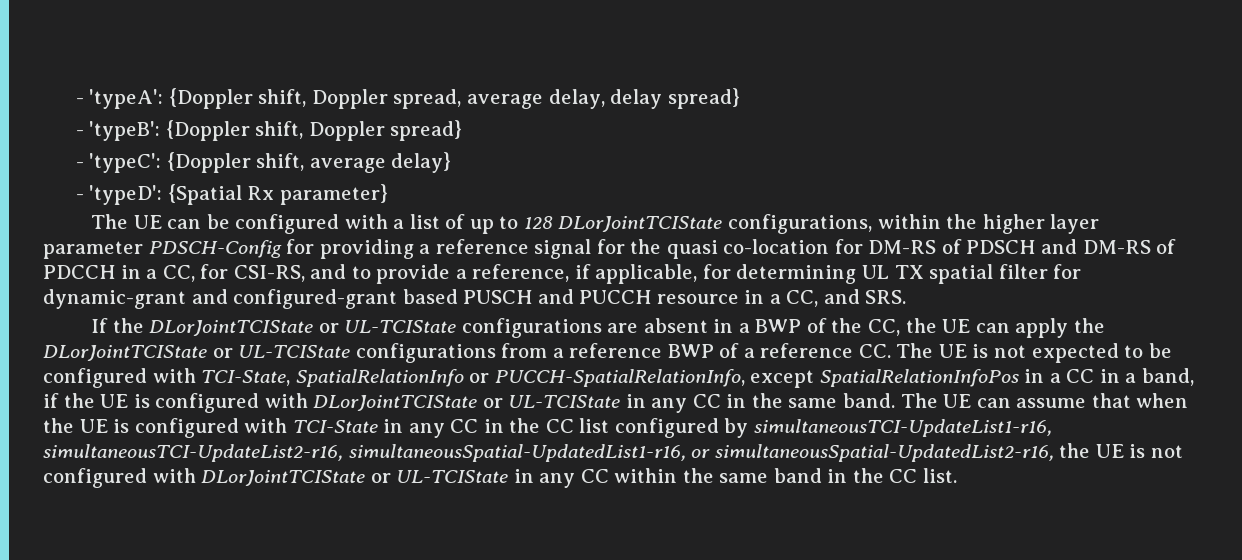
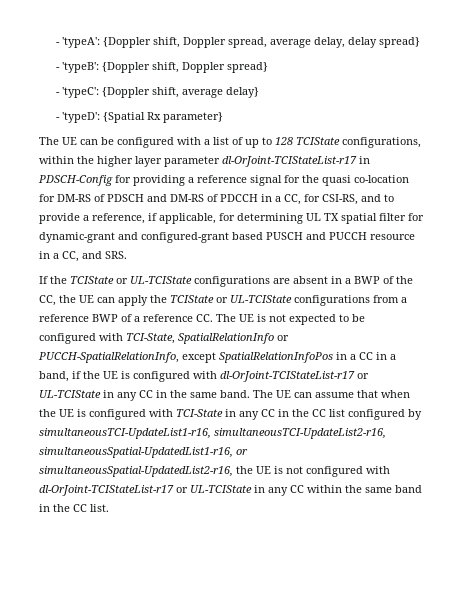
- The UE can be configured with a list of up to 128 DLorJointTCIState configurations, within the higher layer parameter PDSCH-Config for providing a reference signal for the quasi co-location for DM-RS of PDSCH and DM-RS of PDCCH in a CC, for CSI-RS, and to provide a reference, if applicable, for determining UL TX spatial filter for dynamic-grant and configured-grant based PUSCH and PUCCH resource in a CC, and SRS.
+ The UE can be configured with a list of up to 128 TCIState configurations, within the higher layer parameter dl-OrJoint-TCIStateList-r17 in PDSCH-Config for providing a reference signal for the quasi co-location for DM-RS of PDSCH and DM-RS of PDCCH in a CC, for CSI-RS, and to provide a reference, if applicable, for determining UL TX spatial filter for dynamic-grant and configured-grant based PUSCH and PUCCH resource in a CC, and SRS.
- If the DLorJointTCIState or UL-TCIState configurations are absent in a BWP of the CC, the UE can apply the DLorJointTCIState or UL-TCIState configurations from a reference BWP of a reference CC. The UE is not expected to be configured with TCI-State, SpatialRelationInfo or PUCCH-SpatialRelationInfo, except SpatialRelationInfoPos in a CC in a band, if the UE is configured with DLorJointTCIState or UL-TCIState in any CC in the same band.
+ If the TCIState or UL-TCIState configurations are absent in a BWP of the CC, the UE can apply the TCIState or UL-TCIState configurations from a reference BWP of a reference CC. The UE is not expected to be configured with TCI-State, SpatialRelationInfo or PUCCH-SpatialRelationInfo, except SpatialRelationInfoPos in a CC in a band, if the UE is configured with dl-OrJoint-TCIStateList-r17 or UL-TCIState in any CC in the same band.
- The UE can assume that when the UE is configured with TCI-State in any CC in the CC list configured by simultaneousTCI-UpdateList1-r16, simultaneousTCI-UpdateList2-r16, simultaneousSpatial-UpdatedList1-r16, or simultaneousSpatial-UpdatedList2-r16, the UE is not configured with DLorJointTCIState or UL-TCIState in any CC within the same band in the CC list.
+ The UE can assume that when the UE is configured with TCI-State in any CC in the CC list configured by simultaneousTCI-UpdateList1-r16, simultaneousTCI-UpdateList2-r16, simultaneousSpatial-UpdatedList1-r16, or simultaneousSpatial-UpdatedList2-r16, the UE is not configured with dl-OrJoint-TCIStateList-r17 or UL-TCIState in any CC within the same band in the CC list.

